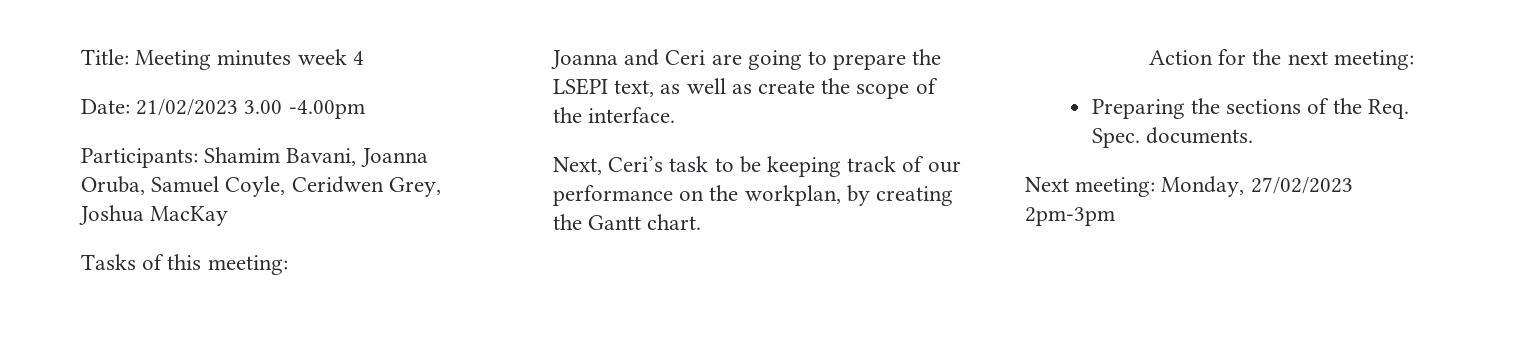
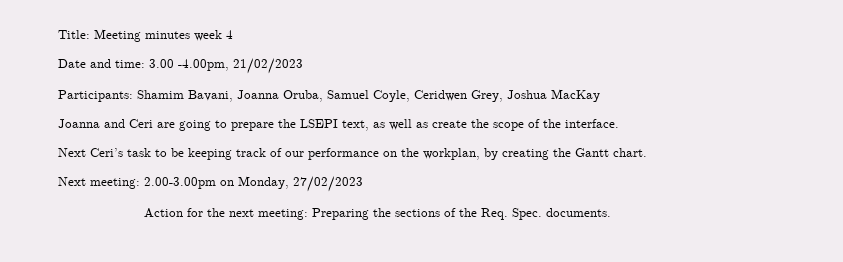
- Date: 21/02/2023 3.00 -4.00pm
+ Date and time: 3.00 -4.00pm, 21/02/2023
- Tasks of this meeting:
- Next, Ceri’s task to be keeping track of our performance on the workplan, by creating the Gantt chart.
+ Next Ceri’s task to be keeping track of our performance on the workplan, by creating the Gantt chart.
+ Next meeting: 2.00-3.00pm on Monday, 27/02/2023
- Action for the next meeting:
- Preparing the sections of the Req. Spec. documents.
+ Action for the next meeting: Preparing the sections of the Req. Spec. documents.
- Next meeting: Monday, 27/02/2023 2pm-3pm

